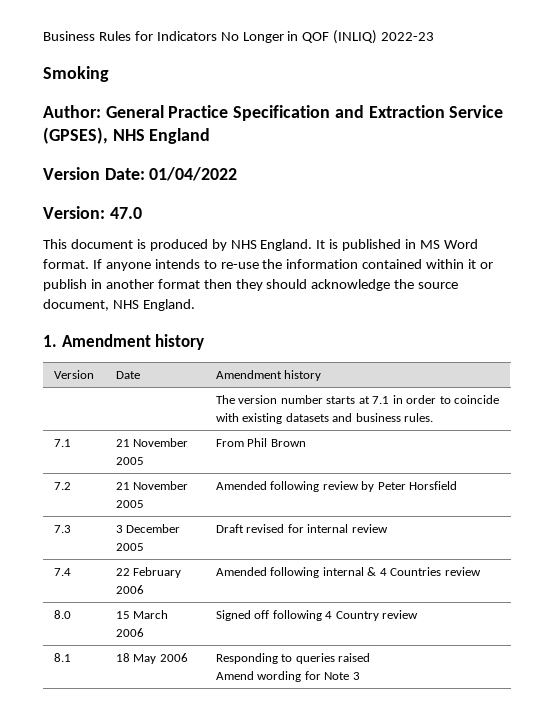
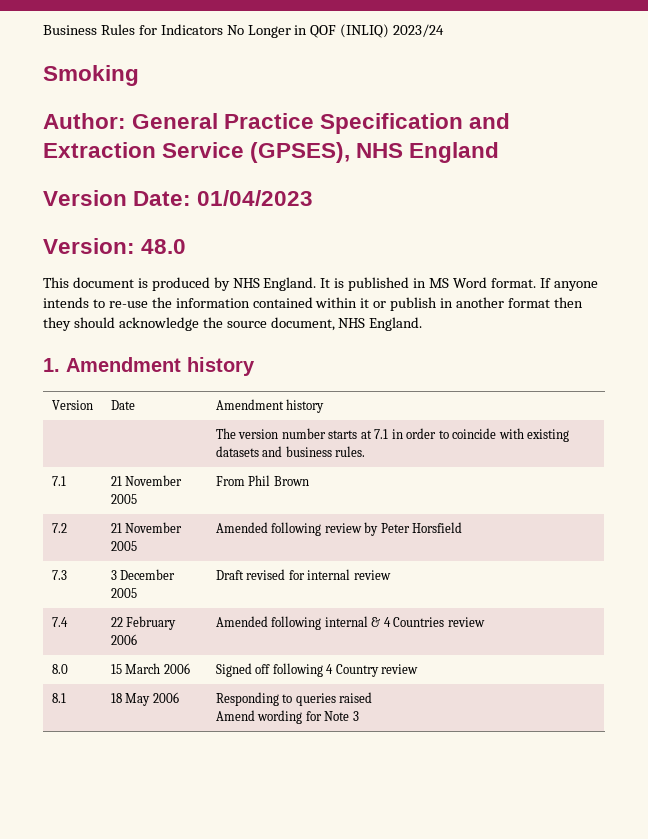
- Business Rules for Indicators No Longer in QOF (INLIQ) 2022-23
+ Business Rules for Indicators No Longer in QOF (INLIQ) 2023/24
- Version Date: 01/04/2022
+ Version Date: 01/04/2023
- Version: 47.0
+ Version: 48.0

